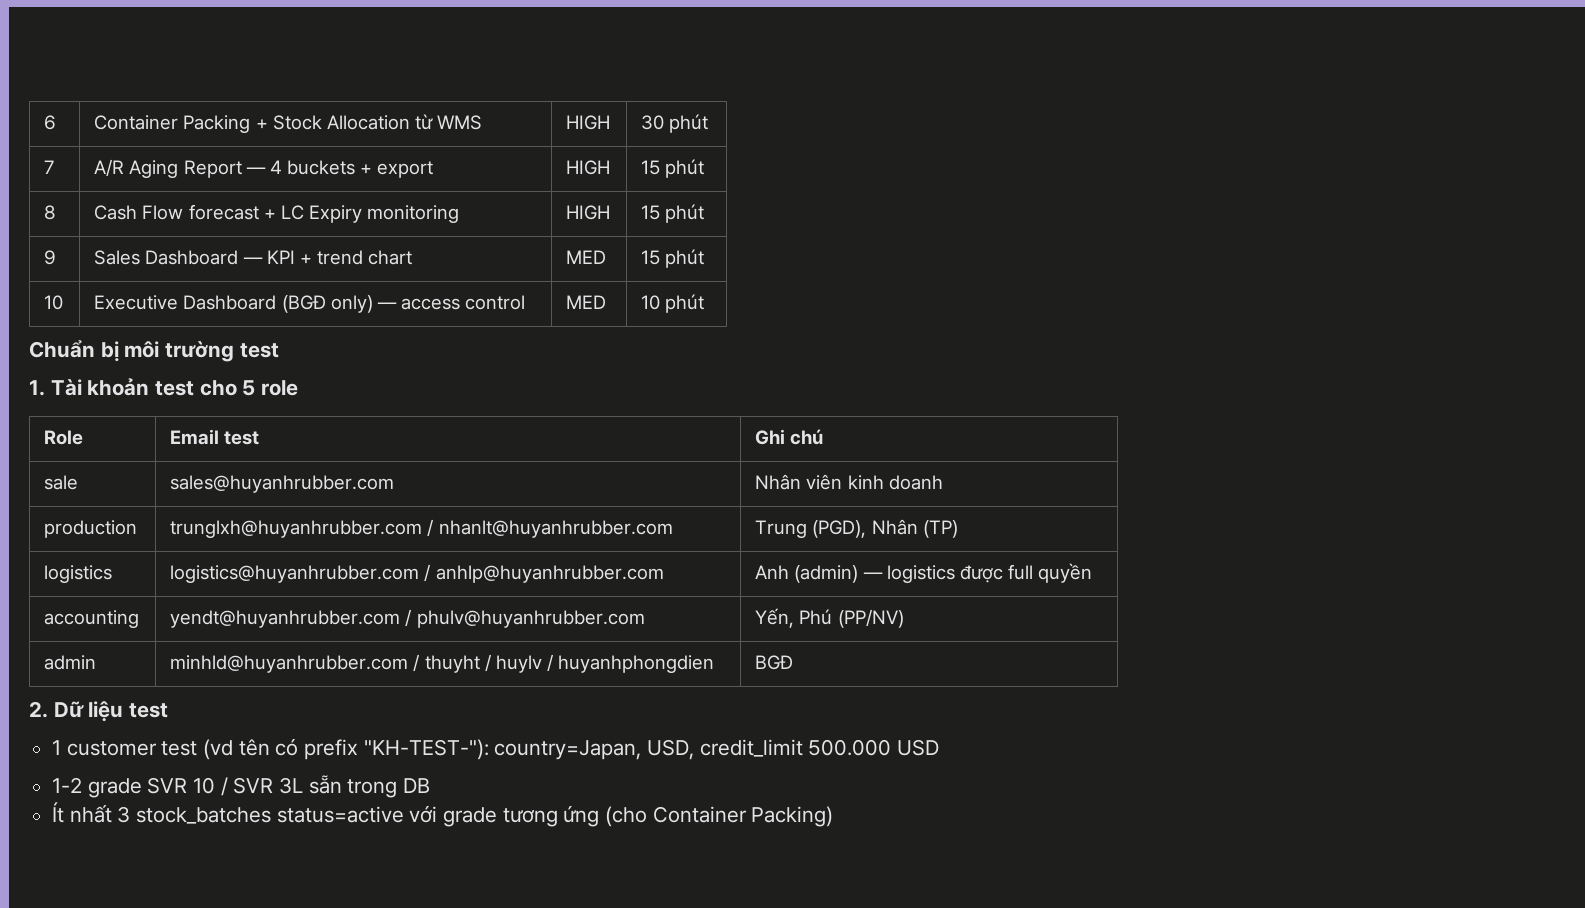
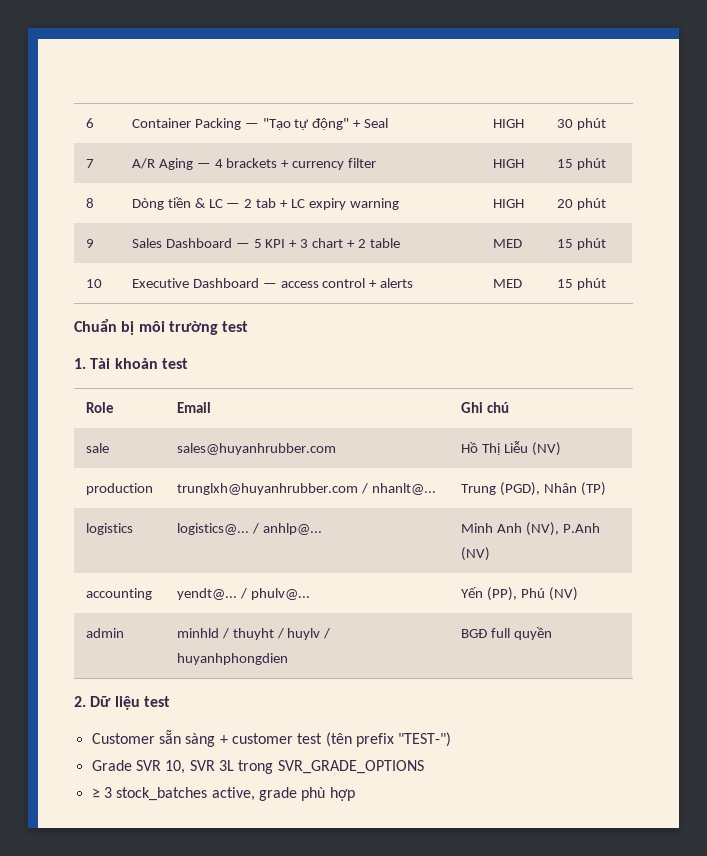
- 6 | Container Packing + Stock Allocation từ WMS | HIGH | 30 phút
+ 6 | Container Packing — "Tạo tự động" + Seal | HIGH | 30 phút
- 7 | A/R Aging Report — 4 buckets + export | HIGH | 15 phút
+ 7 | A/R Aging — 4 brackets + currency filter | HIGH | 15 phút
- 8 | Cash Flow forecast + LC Expiry monitoring | HIGH | 15 phút
+ 8 | Dòng tiền & LC — 2 tab + LC expiry warning | HIGH | 20 phút
- 9 | Sales Dashboard — KPI + trend chart | MED | 15 phút
+ 9 | Sales Dashboard — 5 KPI + 3 chart + 2 table | MED | 15 phút
- 10 | Executive Dashboard (BGĐ only) — access control | MED | 10 phút
+ 10 | Executive Dashboard — access control + alerts | MED | 15 phút
- 1. Tài khoản test cho 5 role
+ 1. Tài khoản test
- Role | Email test | Ghi chú
+ Role | Email | Ghi chú
- sale | sales@huyanhrubber.com | Nhân viên kinh doanh
+ sale | sales@huyanhrubber.com | Hồ Thị Liễu (NV)
- production | trunglxh@huyanhrubber.com / nhanlt@huyanhrubber.com | Trung (PGD), Nhân (TP)
+ production | trunglxh@huyanhrubber.com / nhanlt@... | Trung (PGD), Nhân (TP)
- logistics | logistics@huyanhrubber.com / anhlp@huyanhrubber.com | Anh (admin) — logistics được full quyền
- accounting | yendt@huyanhrubber.com / phulv@huyanhrubber.com | Yến, Phú (PP/NV)
+ logistics | logistics@... / anhlp@... | Minh Anh (NV), P.Anh (NV)
+ accounting | yendt@... / phulv@... | Yến (PP), Phú (NV)
- admin | minhld@huyanhrubber.com / thuyht / huylv / huyanhphongdien | BGĐ
+ admin | minhld / thuyht / huylv / huyanhphongdien | BGĐ full quyền
- 1 customer test (vd tên có prefix "KH-TEST-"): country=Japan, USD, credit_limit 500.000 USD
- 1-2 grade SVR 10 / SVR 3L sẵn trong DB
- Ít nhất 3 stock_batches status=active với grade tương ứng (cho Container Packing)
+ Customer sẵn sàng + customer test (tên prefix "TEST-")
+ Grade SVR 10, SVR 3L trong SVR_GRADE_OPTIONS
+ ≥ 3 stock_batches active, grade phù hợp

